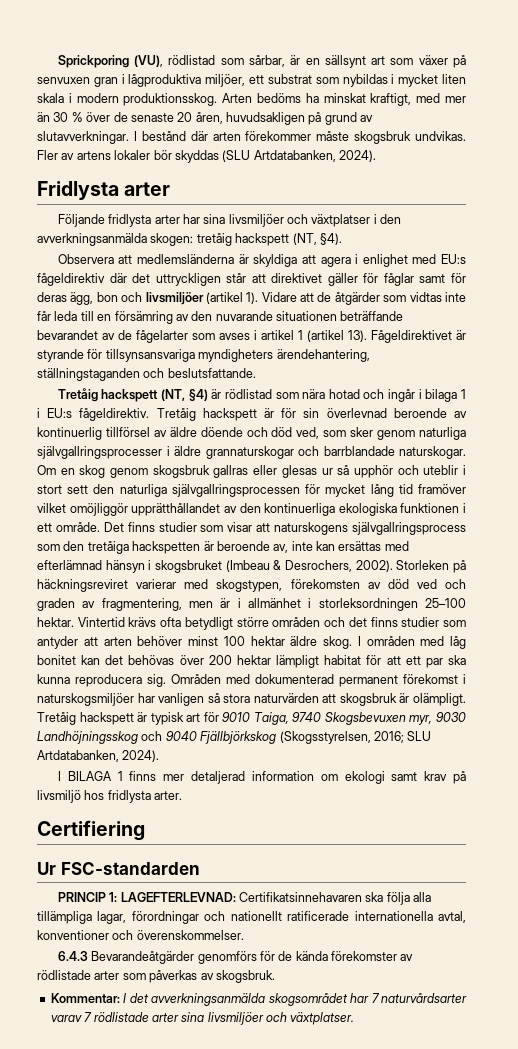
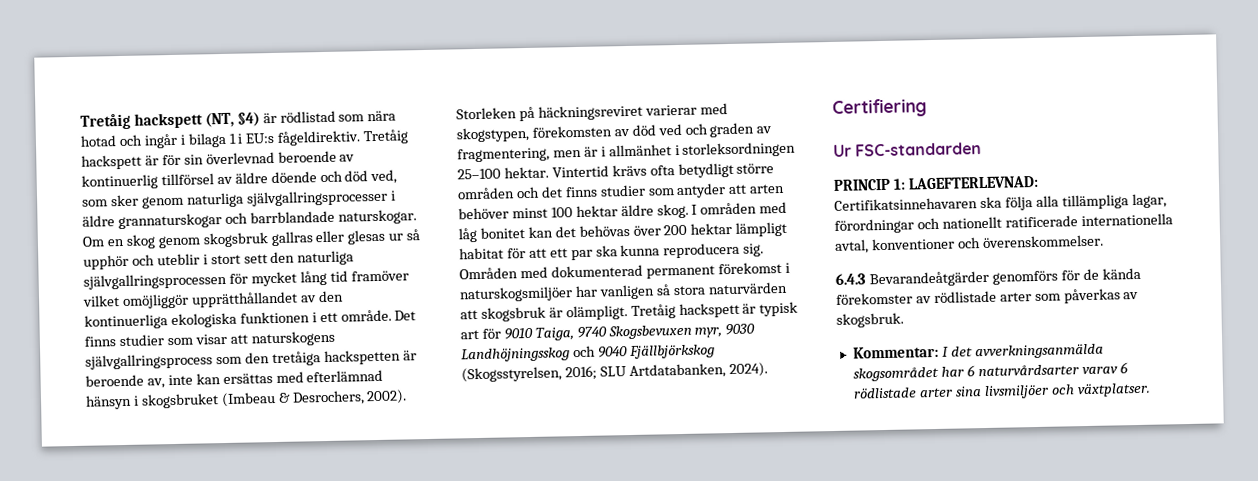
- Sprickporing (VU), rödlistad som sårbar, är en sällsynt art som växer på senvuxen gran i lågproduktiva miljöer, ett substrat som nybildas i mycket liten skala i modern produktionsskog. Arten bedöms ha minskat kraftigt, med mer än 30 % över de senaste 20 åren, huvudsakligen på grund av slutavverkningar. I bestånd där arten förekommer måste skogsbruk undvikas. Fler av artens lokaler bör skyddas (SLU Artdatabanken, 2024).
- Fridlysta arter
- Följande fridlysta arter har sina livsmiljöer och växtplatser i den avverkningsanmälda skogen: tretåig hackspett (NT, §4).
- Observera att medlemsländerna är skyldiga att agera i enlighet med EU:s fågeldirektiv där det uttryckligen står att direktivet gäller för fåglar samt för deras ägg, bon och livsmiljöer (artikel 1). Vidare att de åtgärder som vidtas inte får leda till en försämring av den nuvarande situationen beträffande bevarandet av de fågelarter som avses i artikel 1 (artikel 13). Fågeldirektivet är styrande för tillsynsansvariga myndigheters ärendehantering, ställningstaganden och beslutsfattande.
- I BILAGA 1 finns mer detaljerad information om ekologi samt krav på livsmiljö hos fridlysta arter.
- Kommentar: I det avverkningsanmälda skogsområdet har 7 naturvårdsarter varav 7 rödlistade arter sina livsmiljöer och växtplatser.
+ Kommentar: I det avverkningsanmälda skogsområdet har 6 naturvårdsarter varav 6 rödlistade arter sina livsmiljöer och växtplatser.

